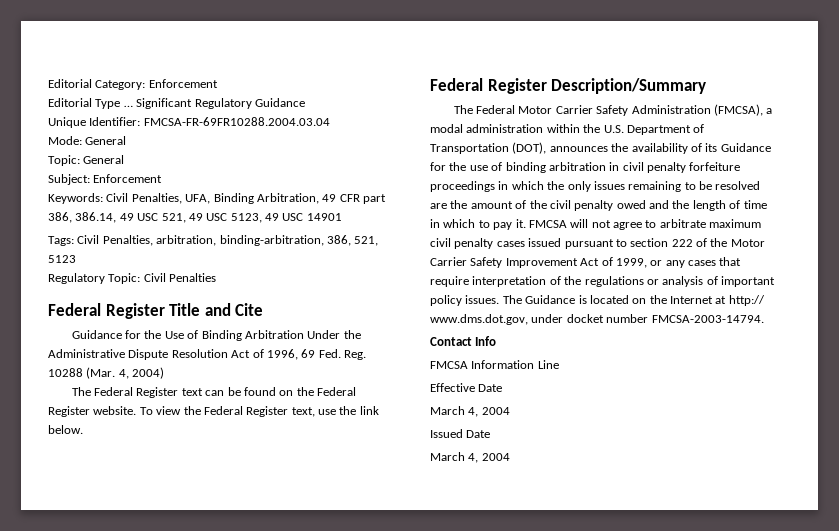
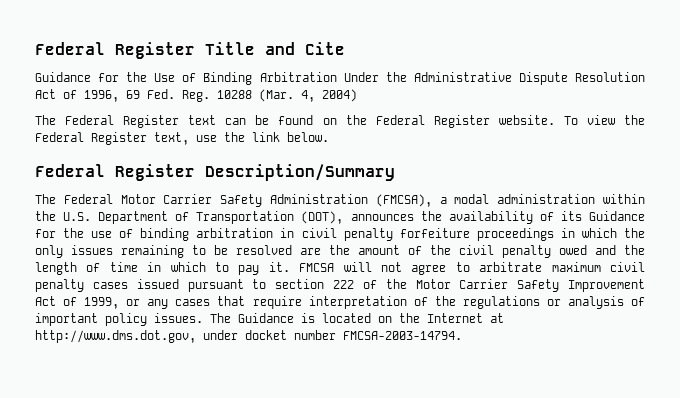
- Editorial Category: Enforcement
- Editorial Type … Significant Regulatory Guidance
- Unique Identifier: FMCSA-FR-69FR10288.2004.03.04
- Mode: General
- Topic: General
- Subject: Enforcement
- Keywords: Civil Penalties, UFA, Binding Arbitration, 49 CFR part 386, 386.14, 49 USC 521, 49 USC 5123, 49 USC 14901
- Tags: Civil Penalties, arbitration, binding-arbitration, 386, 521, 5123
- Regulatory Topic: Civil Penalties
- The Guidance is located on the Internet at http:// www.dms.dot.gov, under docket number FMCSA-2003-14794.
+ The Guidance is located on the Internet at http://www.dms.dot.gov, under docket number FMCSA-2003-14794.
- Contact Info
- FMCSA Information Line
- Effective Date
- March 4, 2004
- Issued Date
- March 4, 2004

